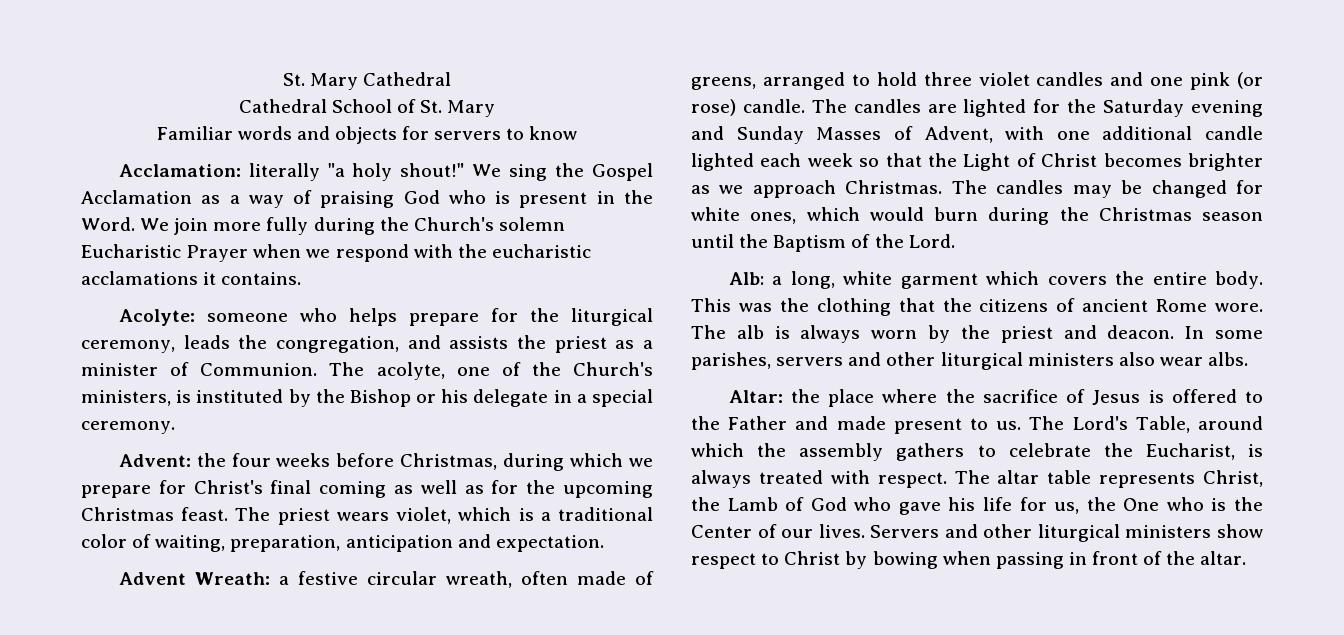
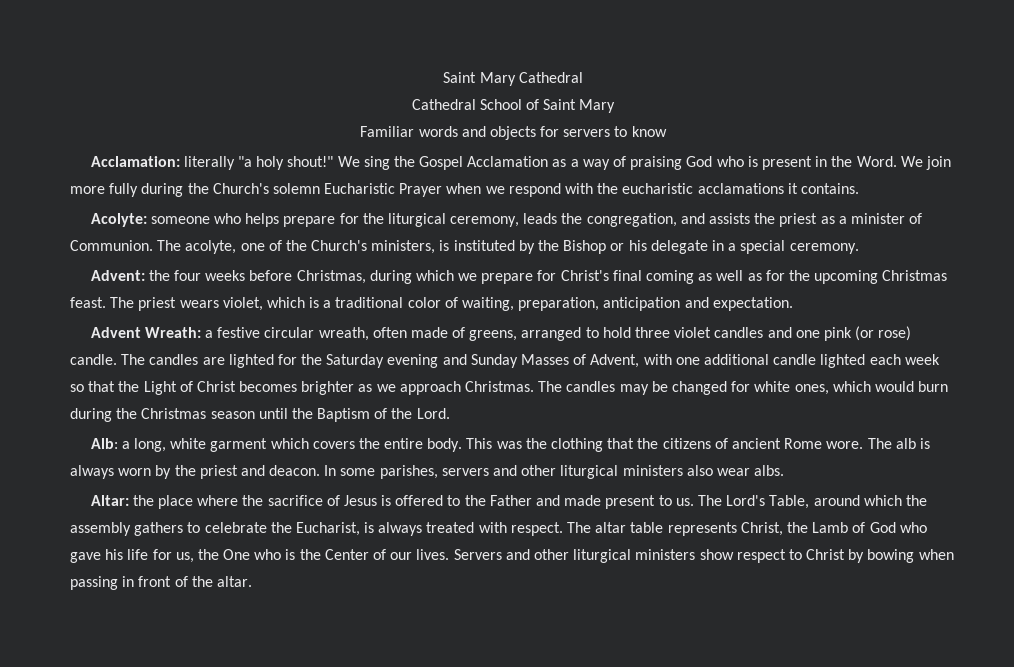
- St. Mary Cathedral
+ Saint Mary Cathedral
- Cathedral School of St. Mary
+ Cathedral School of Saint Mary

